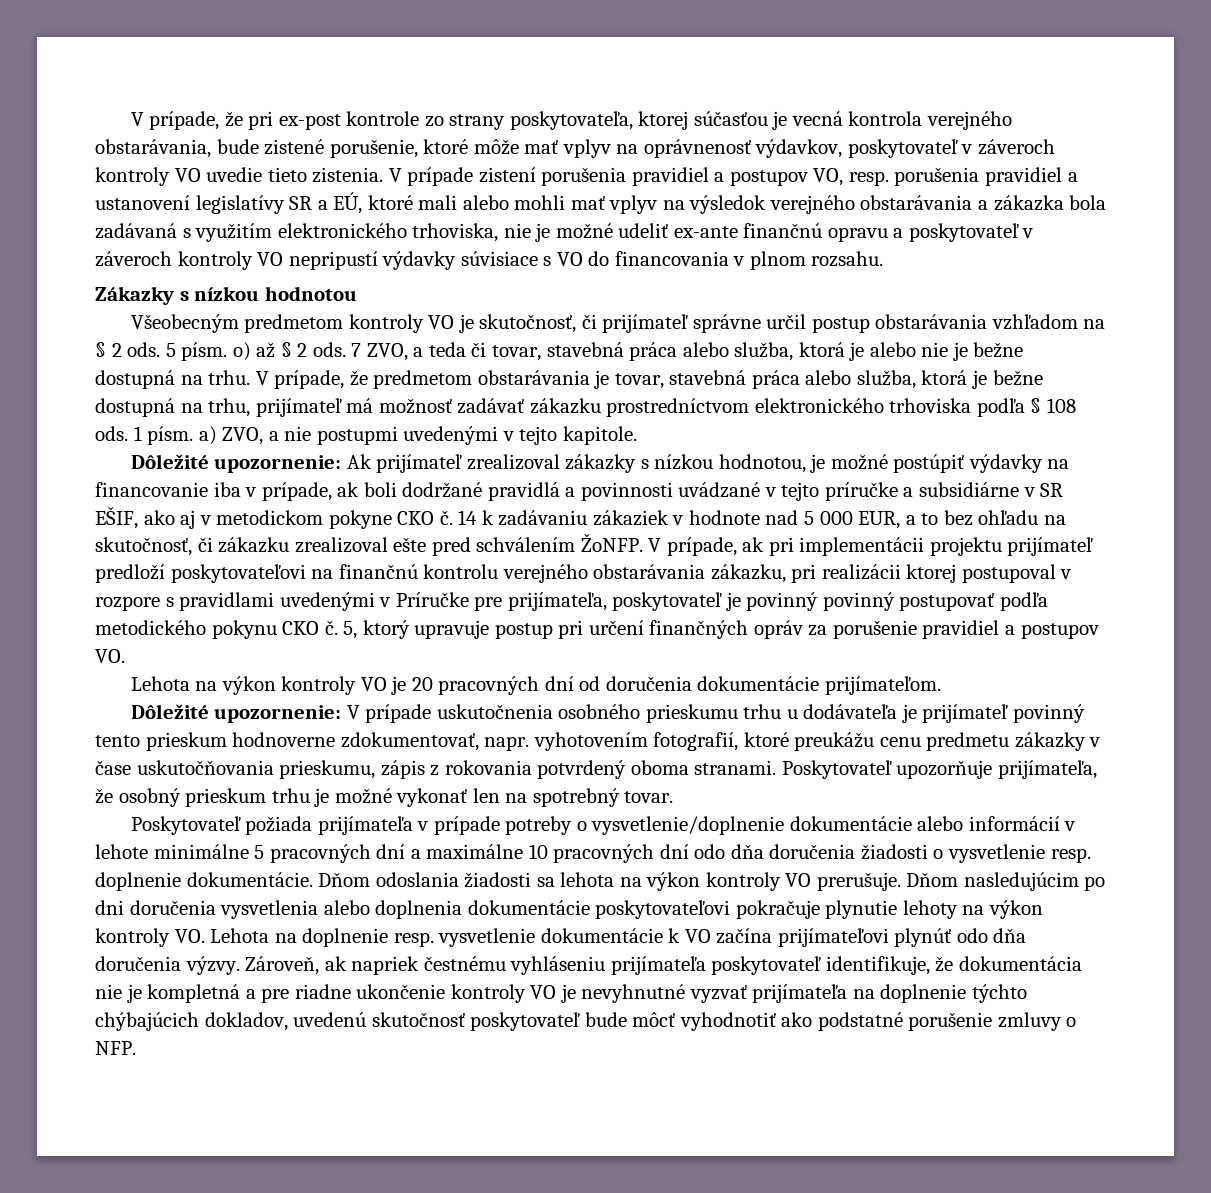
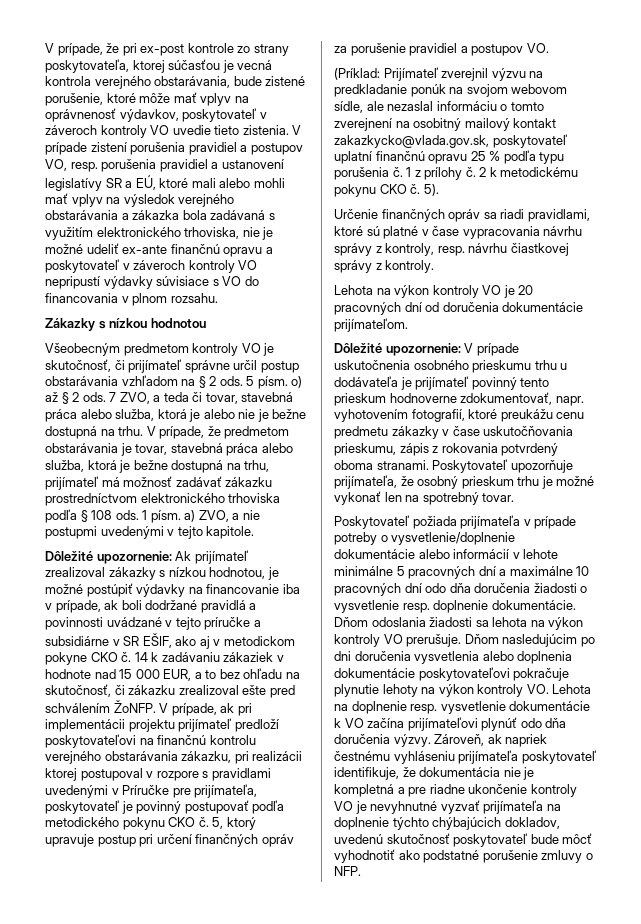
- 14 k zadávaniu zákaziek v hodnote nad 5 000 EUR, a to bez ohľadu na skutočnosť, či zákazku zrealizoval ešte pred schválením ŽoNFP.
+ 14 k zadávaniu zákaziek v hodnote nad 15 000 EUR, a to bez ohľadu na skutočnosť, či zákazku zrealizoval ešte pred schválením ŽoNFP.
- V prípade, ak pri implementácii projektu prijímateľ predloží poskytovateľovi na finančnú kontrolu verejného obstarávania zákazku, pri realizácii ktorej postupoval v rozpore s pravidlami uvedenými v Príručke pre prijímateľa, poskytovateľ je povinný povinný postupovať podľa metodického pokynu CKO č.
+ V prípade, ak pri implementácii projektu prijímateľ predloží poskytovateľovi na finančnú kontrolu verejného obstarávania zákazku, pri realizácii ktorej postupoval v rozpore s pravidlami uvedenými v Príručke pre prijímateľa, poskytovateľ je povinný postupovať podľa metodického pokynu CKO č.
+ (Príklad: Prijímateľ zverejnil výzvu na predkladanie ponúk na svojom webovom sídle, ale nezaslal informáciu o tomto zverejnení na osobitný mailový kontakt zakazkycko@vlada.gov.sk, poskytovateľ uplatní finančnú opravu 25 % podľa typu porušenia č. 1 z prílohy č. 2 k metodickému pokynu CKO č. 5).
+ Určenie finančných opráv sa riadi pravidlami, ktoré sú platné v čase vypracovania návrhu správy z kontroly, resp. návrhu čiastkovej správy z kontroly.

